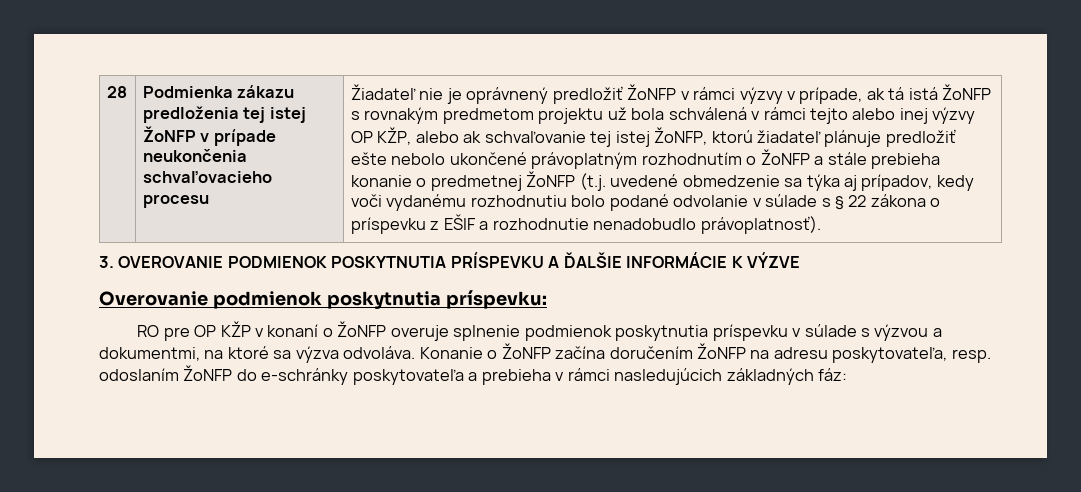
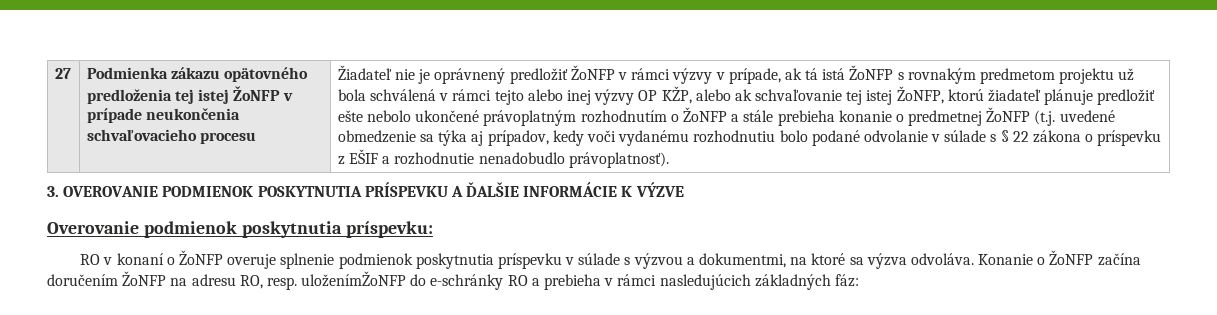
- 28
+ 27
- Podmienka zákazu predloženia tej istej ŽoNFP v prípade neukončenia schvaľovacieho procesu
+ Podmienka zákazu opätovného predloženia tej istej ŽoNFP v prípade neukončenia schvaľovacieho procesu
- RO pre OP KŽP v konaní o ŽoNFP overuje splnenie podmienok poskytnutia príspevku v súlade s výzvou a dokumentmi, na ktoré sa výzva odvoláva.
+ RO v konaní o ŽoNFP overuje splnenie podmienok poskytnutia príspevku v súlade s výzvou a dokumentmi, na ktoré sa výzva odvoláva.
- Konanie o ŽoNFP začína doručením ŽoNFP na adresu poskytovateľa, resp. odoslaním ŽoNFP do e-schránky poskytovateľa a prebieha v rámci nasledujúcich základných fáz:
+ Konanie o ŽoNFP začína doručením ŽoNFP na adresu RO, resp. uloženímŽoNFP do e-schránky RO a prebieha v rámci nasledujúcich základných fáz:

